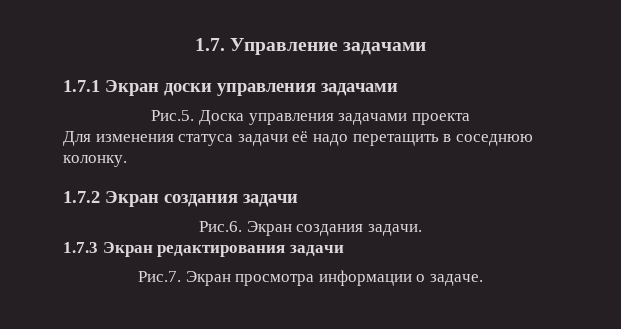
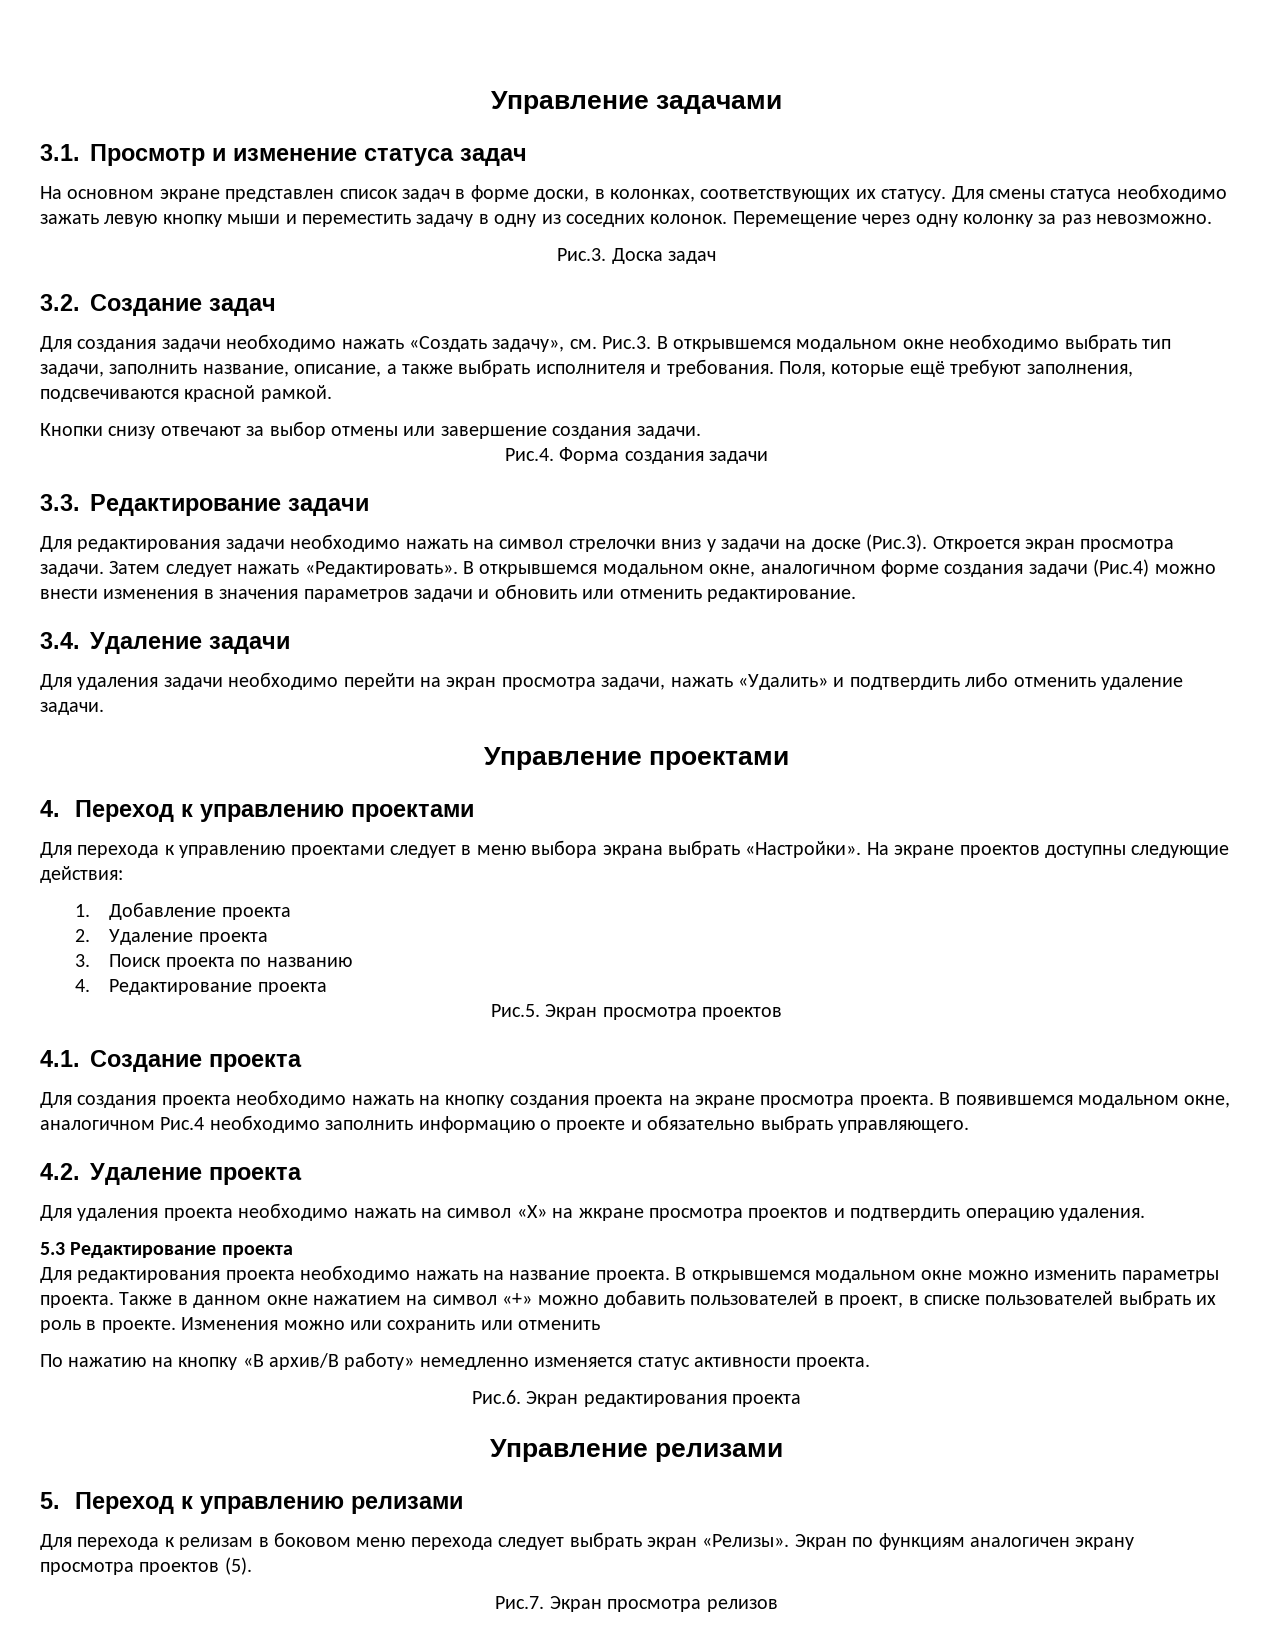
- 1.7. Управление задачами
+ Управление задачами
- 1.7.1 Экран доски управления задачами
- Рис.5. Доска управления задачами проекта
- Для изменения статуса задачи её надо перетащить в соседнюю колонку.
- 1.7.2 Экран создания задачи
- Рис.6. Экран создания задачи.
- 1.7.3 Экран редактирования задачи
+ 3.1. Просмотр и изменение статуса задач
+ На основном экране представлен список задач в форме доски, в колонках, соответствующих их статусу. Для смены статуса необходимо зажать левую кнопку мыши и переместить задачу в одну из соседних колонок. Перемещение через одну колонку за раз невозможно.
+ Рис.3. Доска задач
+ 3.2. Создание задач
+ Для создания задачи необходимо нажать «Создать задачу», см. Рис.3. В открывшемся модальном окне необходимо выбрать тип задачи, заполнить название, описание, а также выбрать исполнителя и требования. Поля, которые ещё требуют заполнения, подсвечиваются красной рамкой.
+ Кнопки снизу отвечают за выбор отмены или завершение создания задачи.
+ Рис.4. Форма создания задачи
+ 3.3. Редактирование задачи
+ Для редактирования задачи необходимо нажать на символ стрелочки вниз у задачи на доске (Рис.3). Откроется экран просмотра задачи. Затем следует нажать «Редактировать». В открывшемся модальном окне, аналогичном форме создания задачи (Рис.4) можно внести изменения в значения параметров задачи и обновить или отменить редактирование.
+ 3.4. Удаление задачи
+ Для удаления задачи необходимо перейти на экран просмотра задачи, нажать «Удалить» и подтвердить либо отменить удаление задачи.
+ Управление проектами
+ 4. Переход к управлению проектами
+ Для перехода к управлению проектами следует в меню выбора экрана выбрать «Настройки». На экране проектов доступны следующие действия:
+ 1. Добавление проекта
+ 2. Удаление проекта
+ 3. Поиск проекта по названию
+ 4. Редактирование проекта
+ Рис.5. Экран просмотра проектов
+ 4.1. Создание проекта
+ Для создания проекта необходимо нажать на кнопку создания проекта на экране просмотра проекта. В появившемся модальном окне, аналогичном Рис.4 необходимо заполнить информацию о проекте и обязательно выбрать управляющего.
+ 4.2. Удаление проекта
+ Для удаления проекта необходимо нажать на символ «X» на жкране просмотра проектов и подтвердить операцию удаления.
+ 5.3 Редактирование проекта
+ Для редактирования проекта необходимо нажать на название проекта. В открывшемся модальном окне можно изменить параметры проекта. Также в данном окне нажатием на символ «+» можно добавить пользователей в проект, в списке пользователей выбрать их роль в проекте. Изменения можно или сохранить или отменить
+ По нажатию на кнопку «В архив/В работу» немедленно изменяется статус активности проекта.
+ Рис.6. Экран редактирования проекта
+ Управление релизами
+ 5. Переход к управлению релизами
+ Для перехода к релизам в боковом меню перехода следует выбрать экран «Релизы». Экран по функциям аналогичен экрану просмотра проектов (5).
- Рис.7. Экран просмотра информации о задаче.
+ Рис.7. Экран просмотра релизов

